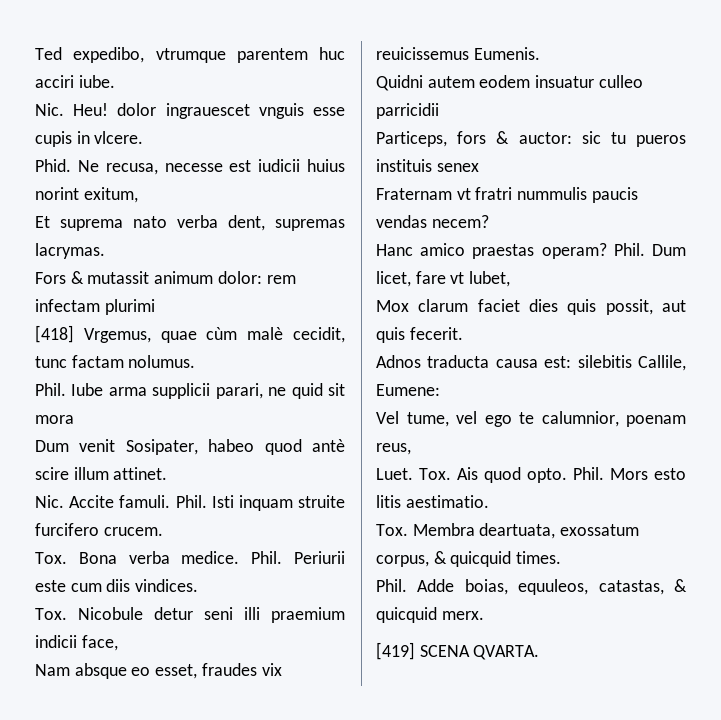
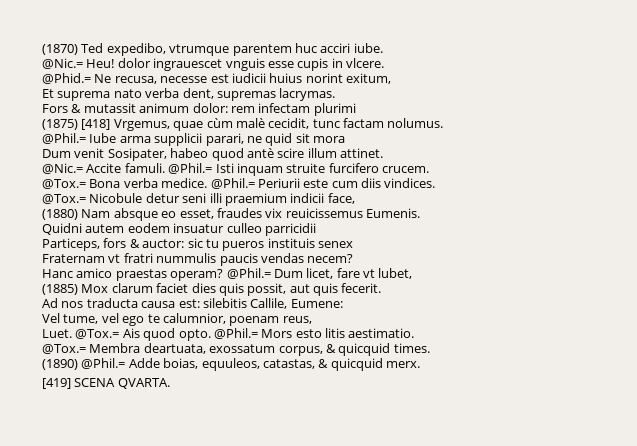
- Ted expedibo, vtrumque parentem huc acciri iube.
+ (1870) Ted expedibo, vtrumque parentem huc acciri iube.
- Nic. Heu! dolor ingrauescet vnguis esse cupis in vlcere.
+ @Nic.= Heu! dolor ingrauescet vnguis esse cupis in vlcere.
- Phid. Ne recusa, necesse est iudicii huius norint exitum,
+ @Phid.= Ne recusa, necesse est iudicii huius norint exitum,
- [418] Vrgemus, quae cùm malè cecidit, tunc factam nolumus.
+ (1875) [418] Vrgemus, quae cùm malè cecidit, tunc factam nolumus.
- Phil. Iube arma supplicii parari, ne quid sit mora
+ @Phil.= Iube arma supplicii parari, ne quid sit mora
- Nic. Accite famuli.
+ @Nic.= Accite famuli.
- Phil. Isti inquam struite furcifero crucem.
+ @Phil.= Isti inquam struite furcifero crucem.
- Tox. Bona verba medice.
+ @Tox.= Bona verba medice.
- Phil. Periurii este cum diis vindices.
+ @Phil.= Periurii este cum diis vindices.
- Tox. Nicobule detur seni illi praemium indicii face,
+ @Tox.= Nicobule detur seni illi praemium indicii face,
- Nam absque eo esset, fraudes vix reuicissemus Eumenis.
+ (1880) Nam absque eo esset, fraudes vix reuicissemus Eumenis.
- Phil. Dum licet, fare vt lubet,
+ @Phil.= Dum licet, fare vt lubet,
- Mox clarum faciet dies quis possit, aut quis fecerit.
+ (1885) Mox clarum faciet dies quis possit, aut quis fecerit.
- Adnos traducta causa est: silebitis Callile, Eumene:
+ Ad nos traducta causa est: silebitis Callile, Eumene:
- Tox. Ais quod opto.
+ @Tox.= Ais quod opto.
- Phil. Mors esto litis aestimatio.
+ @Phil.= Mors esto litis aestimatio.
- Tox. Membra deartuata, exossatum corpus, & quicquid times.
+ @Tox.= Membra deartuata, exossatum corpus, & quicquid times.
- Phil. Adde boias, equuleos, catastas, & quicquid merx.
+ (1890) @Phil.= Adde boias, equuleos, catastas, & quicquid merx.

